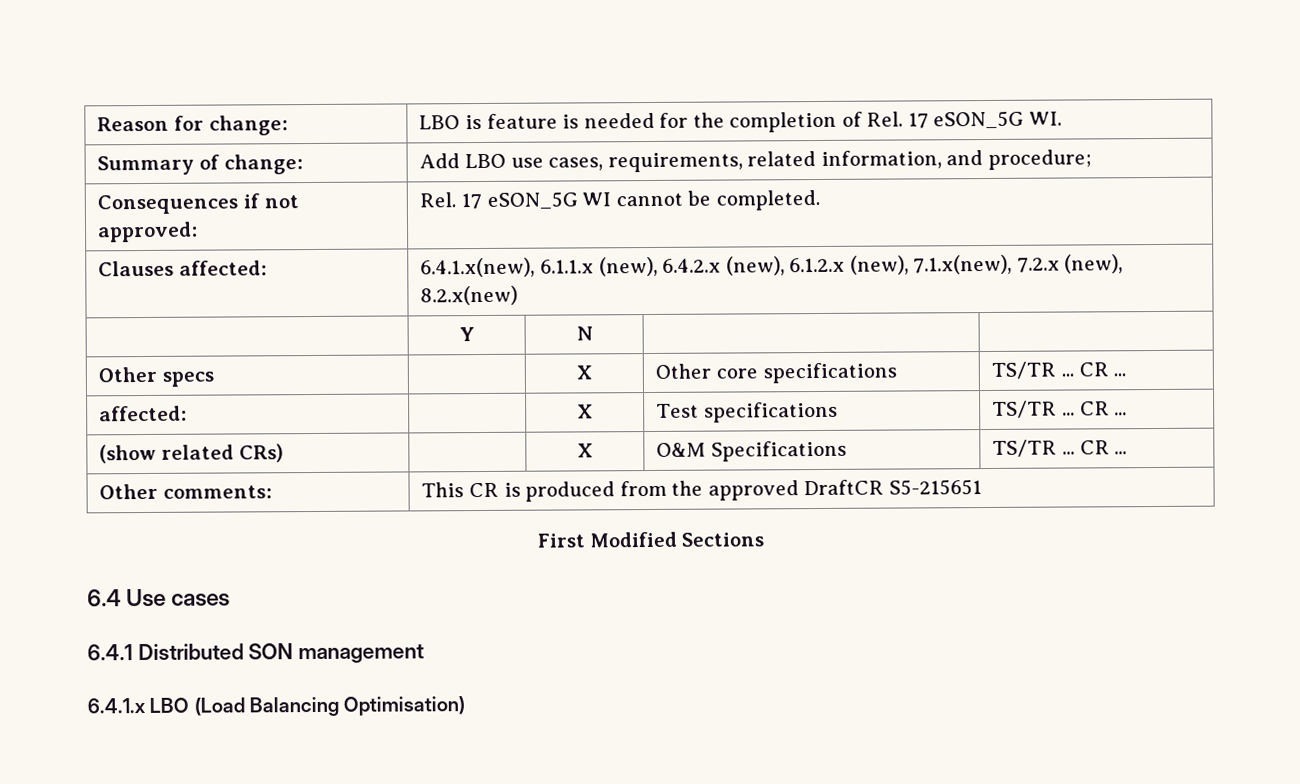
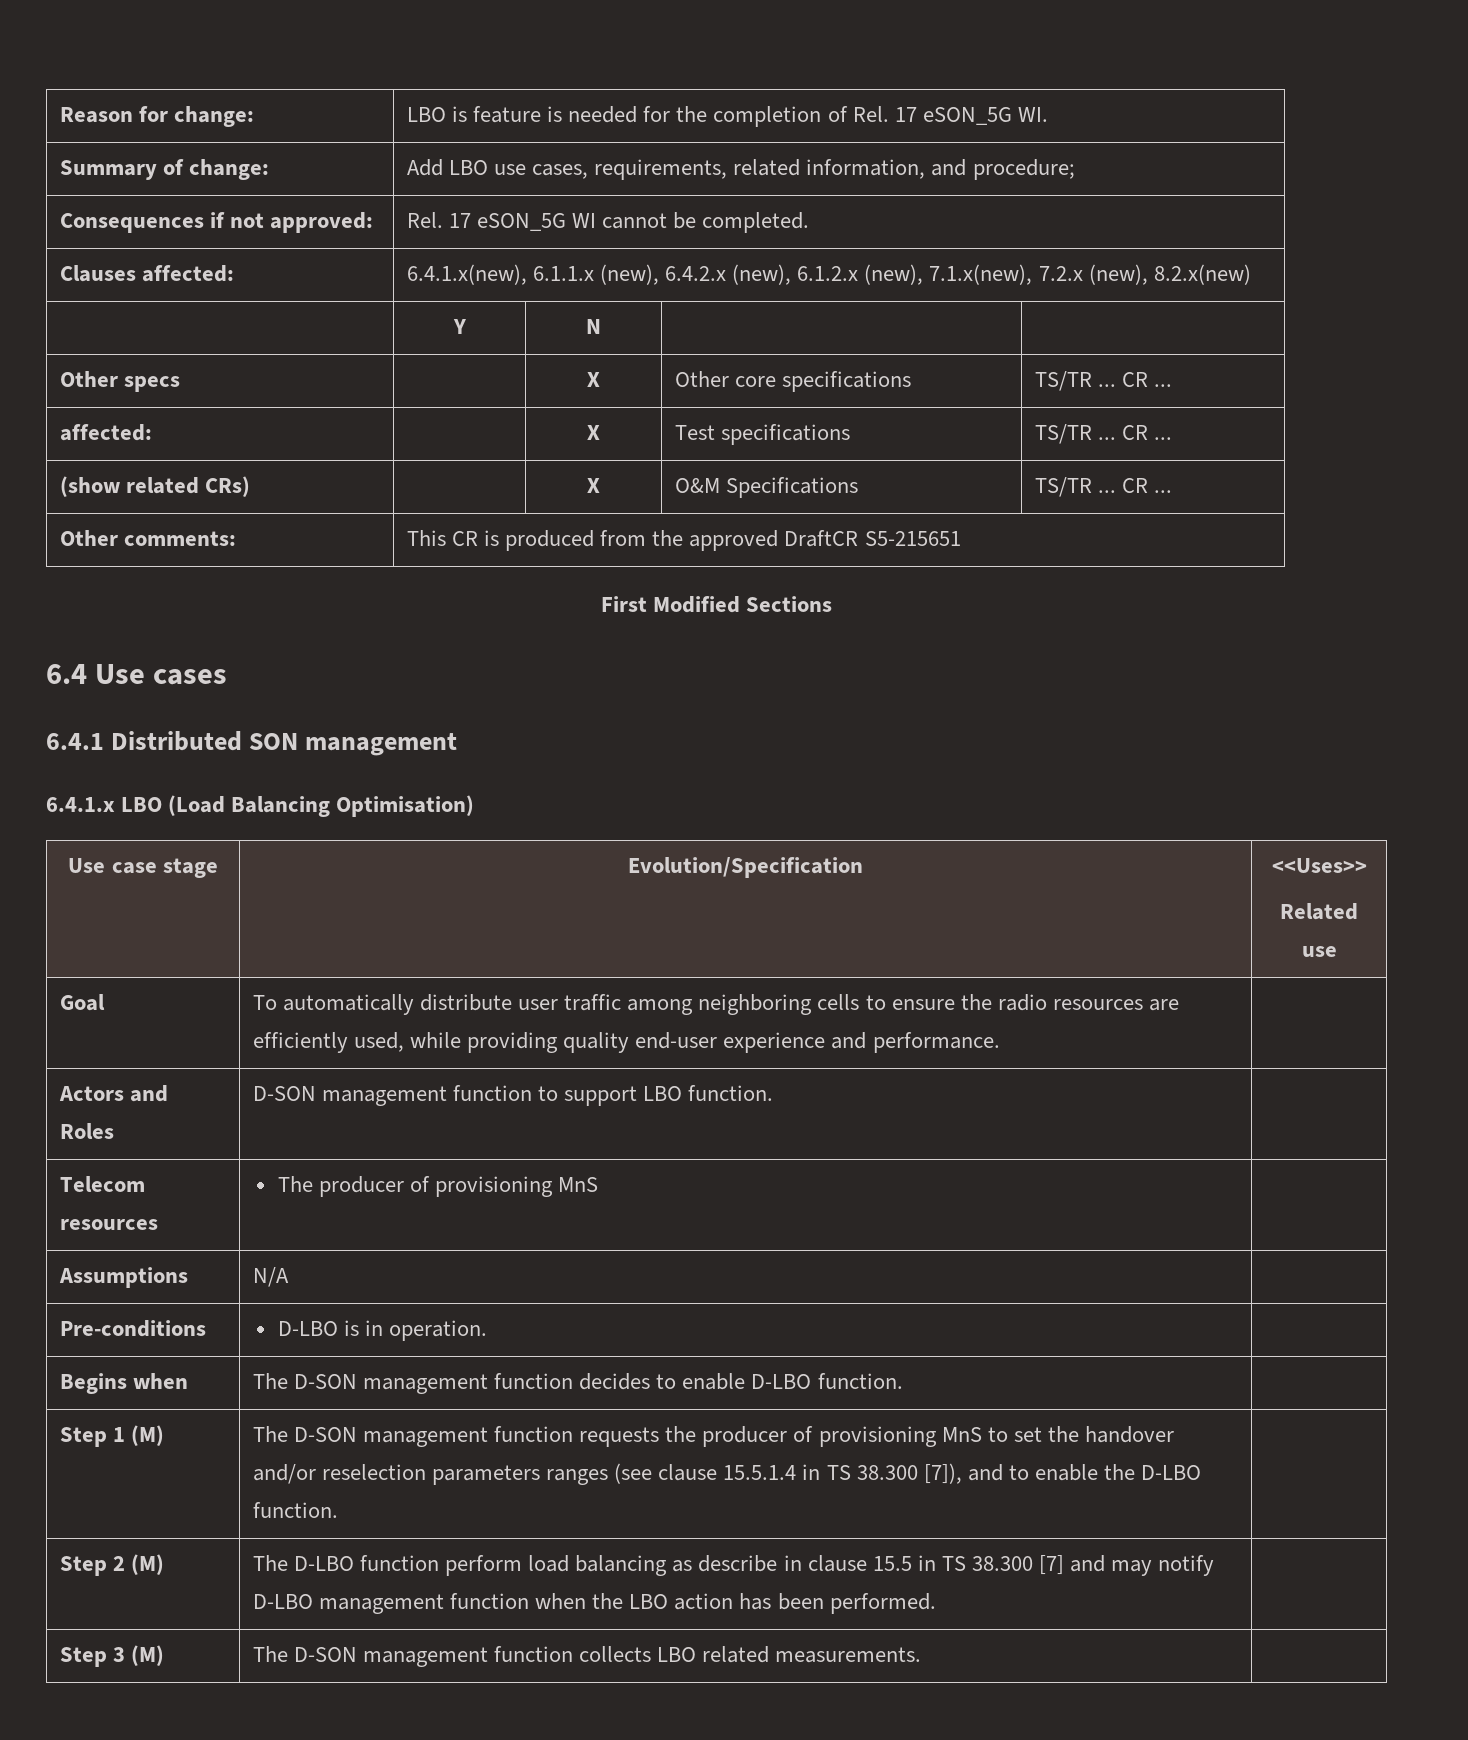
+ Use case stage | Evolution/Specification | <<Uses>>
+ Related use
+ Goal | To automatically distribute user traffic among neighboring cells to ensure the radio resources are efficiently used, while providing quality end-user experience and performance. |
+ Actors and Roles | D-SON management function to support LBO function. |
+ Telecom resources | The producer of provisioning MnS |
+ Assumptions | N/A |
+ Pre-conditions | D-LBO is in operation. |
+ Begins when | The D-SON management function decides to enable D-LBO function. |
+ Step 1 (M) | The D-SON management function requests the producer of provisioning MnS to set the handover and/or reselection parameters ranges (see clause 15.5.1.4 in TS 38.300 [7]), and to enable the D-LBO function. |
+ Step 2 (M) | The D-LBO function perform load balancing as describe in clause 15.5 in TS 38.300 [7] and may notify D-LBO management function when the LBO action has been performed. |
+ Step 3 (M) | The D-SON management function collects LBO related measurements. |

